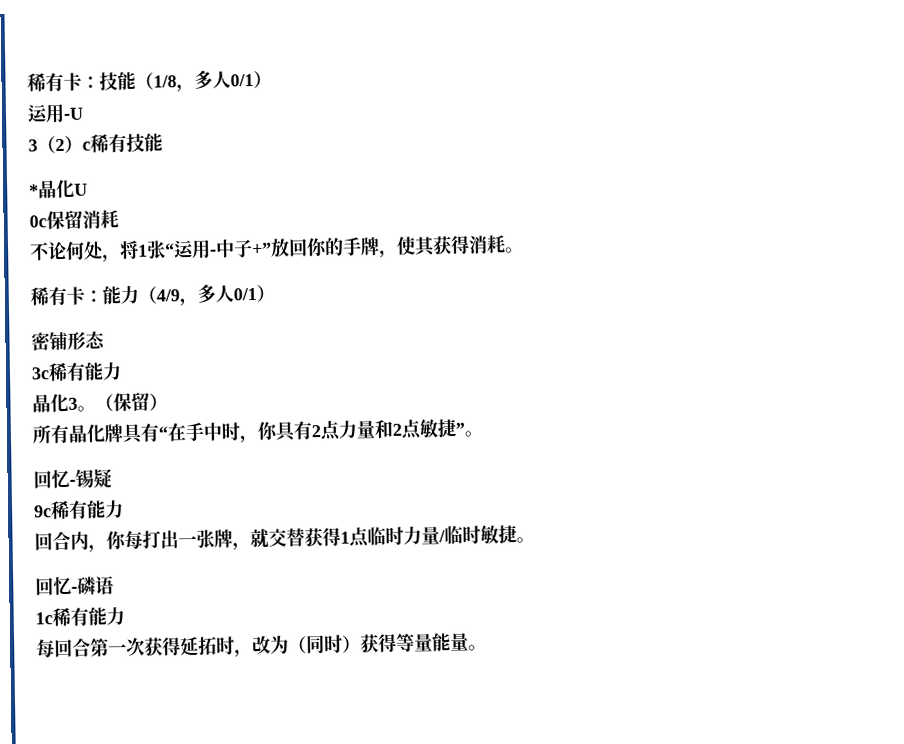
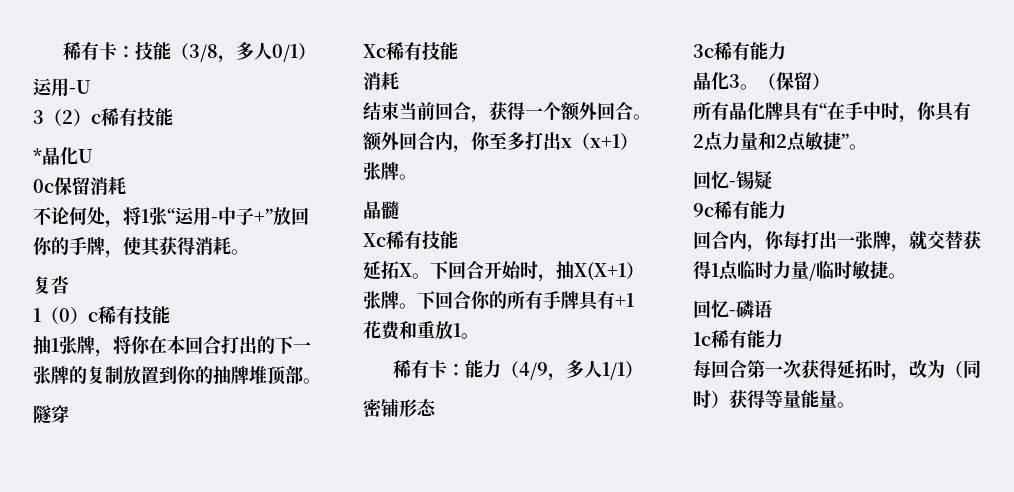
- 稀有卡：技能（1/8，多人0/1）
+ 稀有卡：技能（3/8，多人0/1）
+ 复沓
+ 1（0）c稀有技能
+ 抽1张牌，将你在本回合打出的下一张牌的复制放置到你的抽牌堆顶部。
+ 隧穿
+ Xc稀有技能
+ 消耗
+ 结束当前回合，获得一个额外回合。额外回合内，你至多打出x（x+1）张牌。
+ 晶髓
+ Xc稀有技能
+ 延拓X。下回合开始时，抽X(X+1）张牌。下回合你的所有手牌具有+1花费和重放1。
- 稀有卡：能力（4/9，多人0/1）
+ 稀有卡：能力（4/9，多人1/1）

